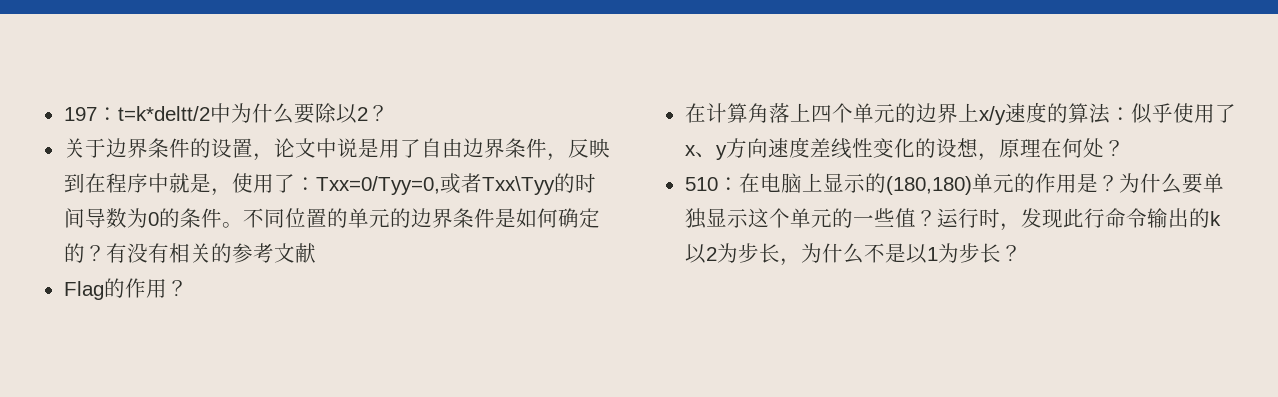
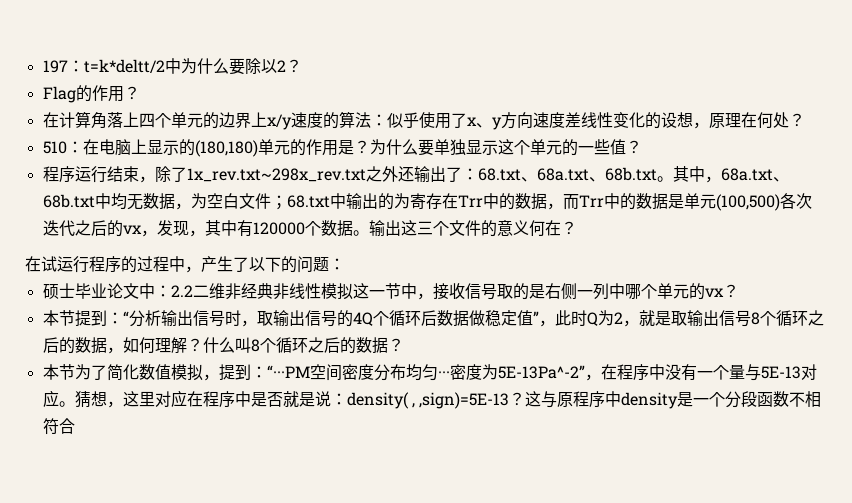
- 关于边界条件的设置，论文中说是用了自由边界条件，反映到在程序中就是，使用了：Txx=0/Tyy=0,或者Txx\Tyy的时间导数为0的条件。不同位置的单元的边界条件是如何确定的？有没有相关的参考文献
- 为什么要单独显示这个单元的一些值？运行时，发现此行命令输出的k以2为步长，为什么不是以1为步长？
+ 为什么要单独显示这个单元的一些值？
+ 程序运行结束，除了1x_rev.txt~298x_rev.txt之外还输出了：68.txt、68a.txt、68b.txt。其中，68a.txt、68b.txt中均无数据，为空白文件；68.txt中输出的为寄存在Trr中的数据，而Trr中的数据是单元(100,500)各次迭代之后的vx，发现，其中有120000个数据。输出这三个文件的意义何在？
+ 在试运行程序的过程中，产生了以下的问题：
+ 硕士毕业论文中：2.2二维非经典非线性模拟这一节中，接收信号取的是右侧一列中哪个单元的vx？
+ 本节提到：“分析输出信号时，取输出信号的4Q个循环后数据做稳定值”，此时Q为2，就是取输出信号8个循环之后的数据，如何理解？什么叫8个循环之后的数据？
+ 本节为了简化数值模拟，提到：“···PM空间密度分布均匀···密度为5E-13Pa^-2”，在程序中没有一个量与5E-13对应。猜想，这里对应在程序中是否就是说：density( , ,sign)=5E-13？这与原程序中density是一个分段函数不相符合

